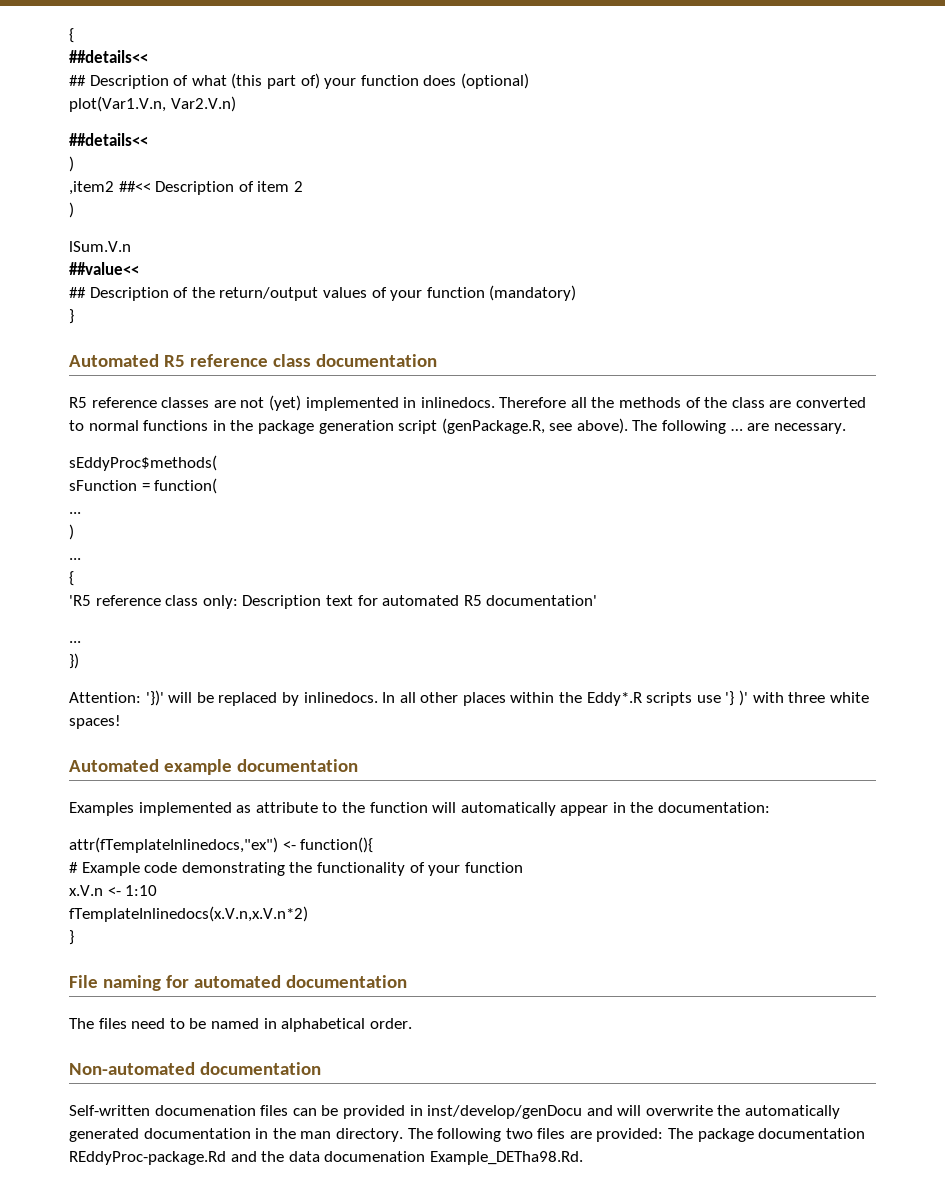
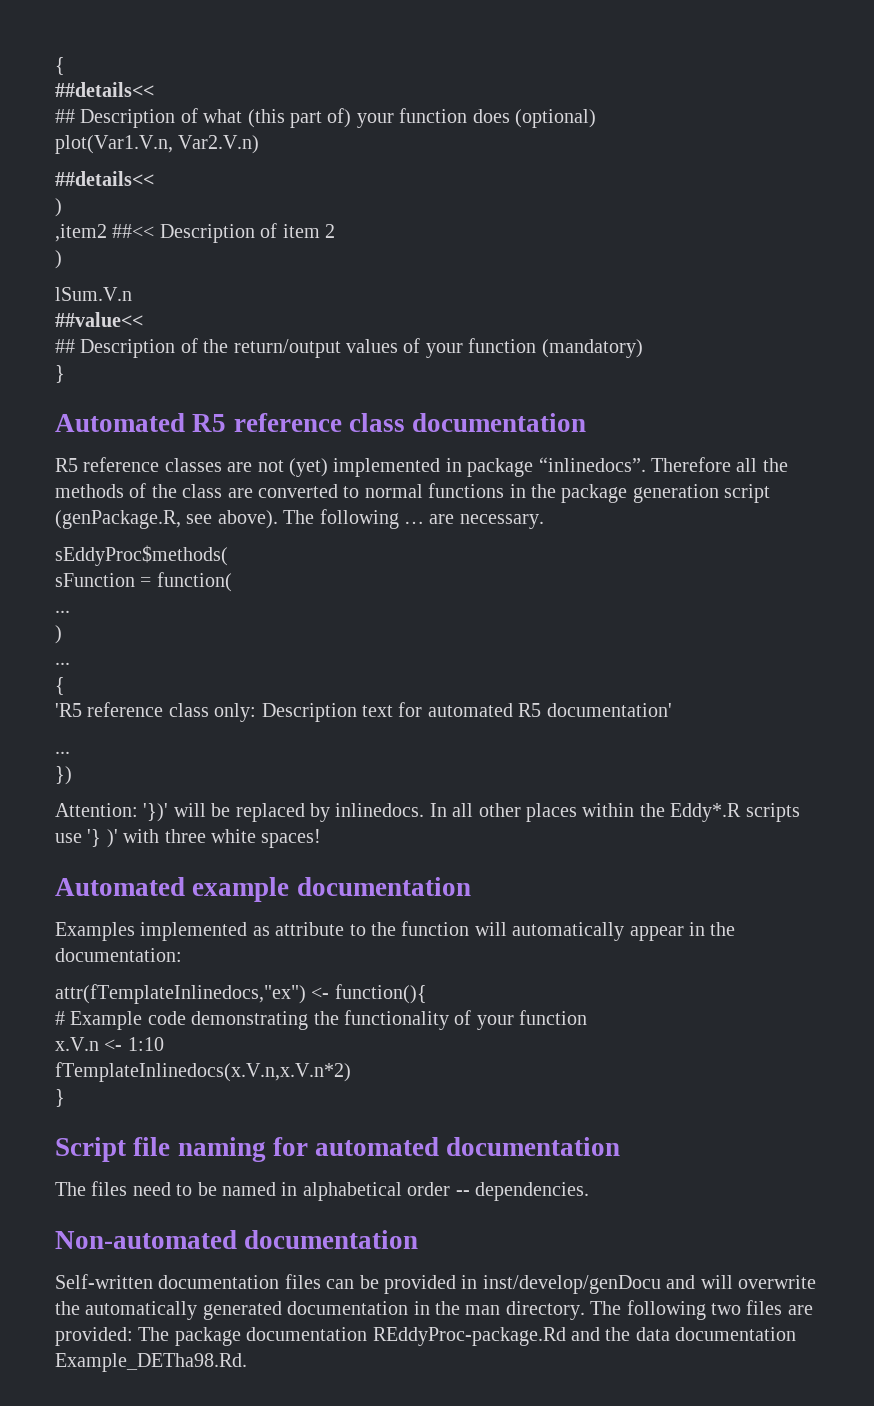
- R5 reference classes are not (yet) implemented in inlinedocs.
+ R5 reference classes are not (yet) implemented in package “inlinedocs”.
- File naming for automated documentation
+ Script file naming for automated documentation
- The files need to be named in alphabetical order.
+ The files need to be named in alphabetical order -- dependencies.
- Self-written documenation files can be provided in inst/develop/genDocu and will overwrite the automatically generated documentation in the man directory.
+ Self-written documentation files can be provided in inst/develop/genDocu and will overwrite the automatically generated documentation in the man directory.
- The following two files are provided: The package documentation REddyProc-package.Rd and the data documenation Example_DETha98.Rd.
+ The following two files are provided: The package documentation REddyProc-package.Rd and the data documentation Example_DETha98.Rd.

